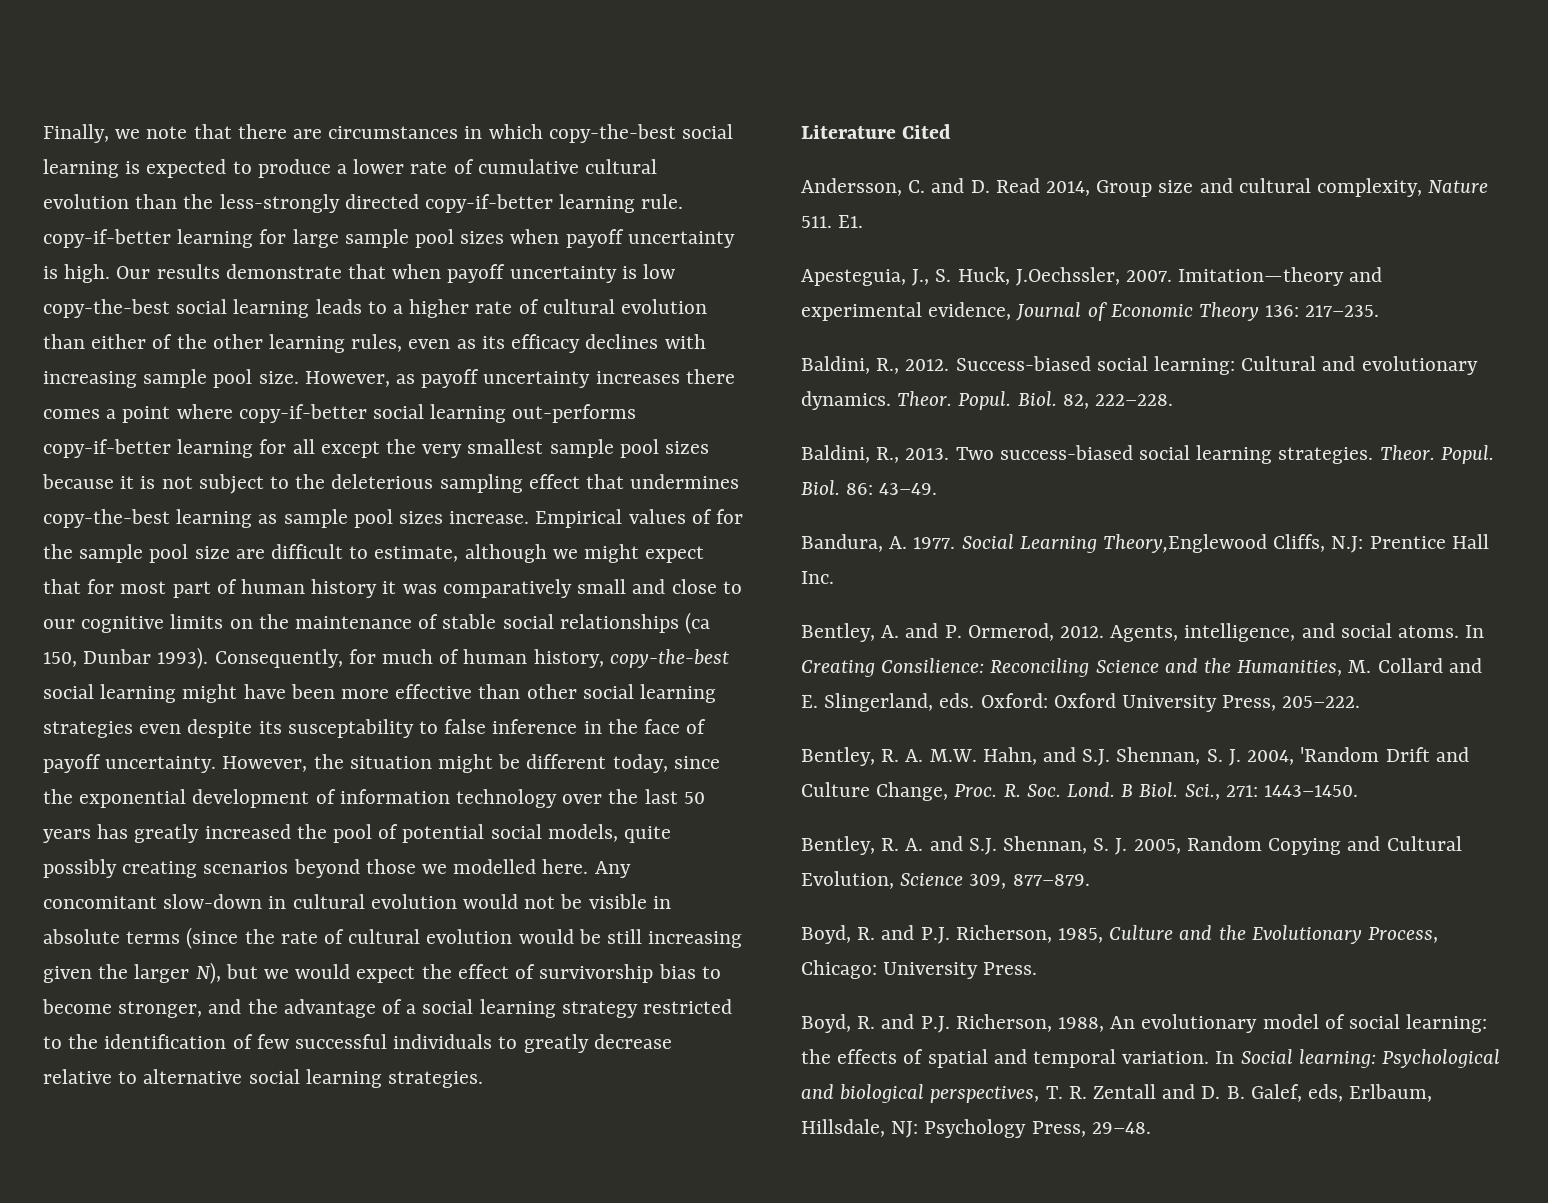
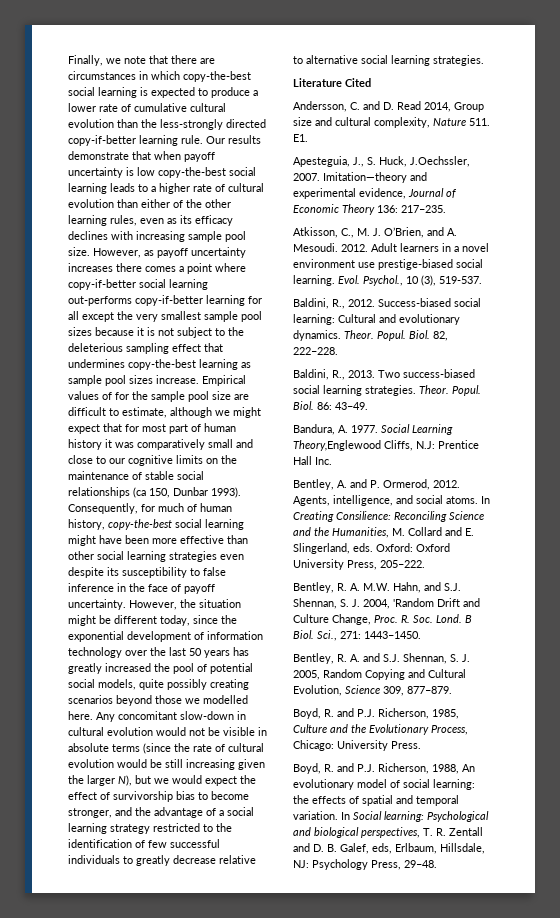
- Finally, we note that there are circumstances in which copy-the-best social learning is expected to produce a lower rate of cumulative cultural evolution than the less-strongly directed copy-if-better learning rule. copy-if-better learning for large sample pool sizes when payoff uncertainty is high.
+ Finally, we note that there are circumstances in which copy-the-best social learning is expected to produce a lower rate of cumulative cultural evolution than the less-strongly directed copy-if-better learning rule.
- Consequently, for much of human history, copy-the-best social learning might have been more effective than other social learning strategies even despite its susceptability to false inference in the face of payoff uncertainty.
+ Consequently, for much of human history, copy-the-best social learning might have been more effective than other social learning strategies even despite its susceptibility to false inference in the face of payoff uncertainty.
+ Atkisson, C., M. J. O’Brien, and A. Mesoudi. 2012. Adult learners in a novel environment use prestige-biased social learning. Evol. Psychol., 10 (3), 519-537.

